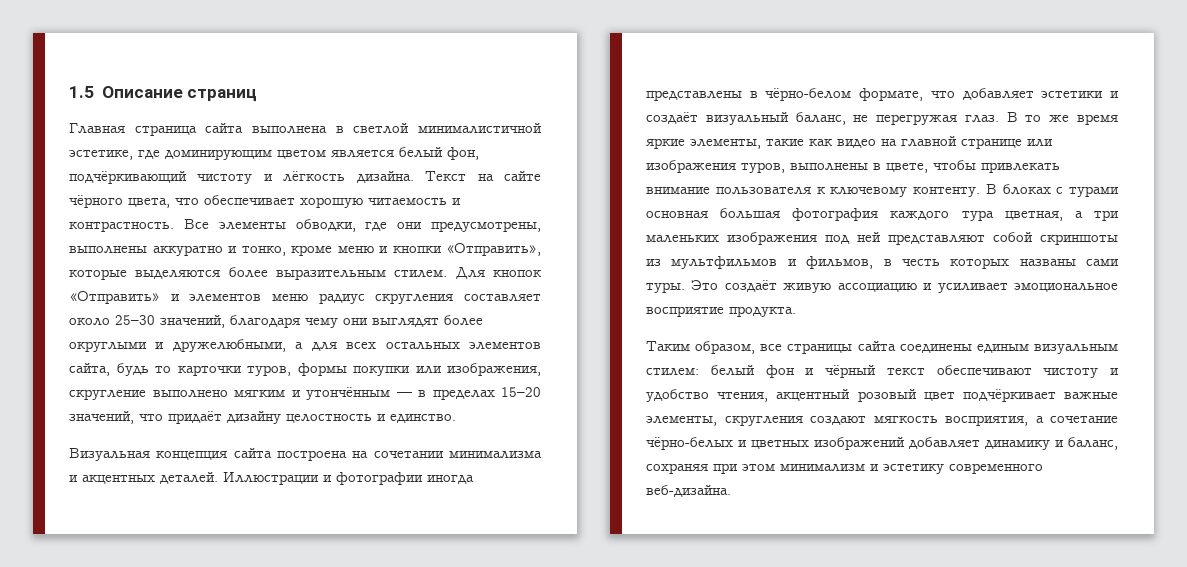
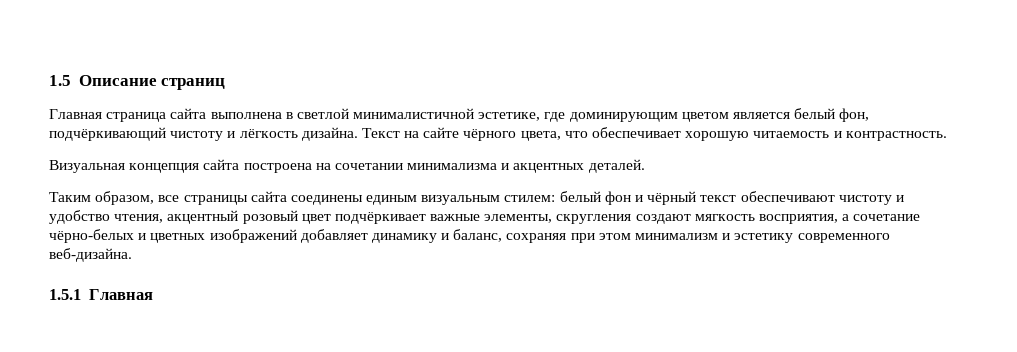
- Все элементы обводки, где они предусмотрены, выполнены аккуратно и тонко, кроме меню и кнопки «Отправить», которые выделяются более выразительным стилем. Для кнопок «Отправить» и элементов меню радиус скругления составляет около 25–30 значений, благодаря чему они выглядят более округлыми и дружелюбными, а для всех остальных элементов сайта, будь то карточки туров, формы покупки или изображения, скругление выполнено мягким и утончённым — в пределах 15–20 значений, что придаёт дизайну целостность и единство.
- Иллюстрации и фотографии иногда представлены в чёрно-белом формате, что добавляет эстетики и создаёт визуальный баланс, не перегружая глаз. В то же время яркие элементы, такие как видео на главной странице или изображения туров, выполнены в цвете, чтобы привлекать внимание пользователя к ключевому контенту. В блоках с турами основная большая фотография каждого тура цветная, а три маленьких изображения под ней представляют собой скриншоты из мультфильмов и фильмов, в честь которых названы сами туры. Это создаёт живую ассоциацию и усиливает эмоциональное восприятие продукта.
+ 1.5.1 Главная

